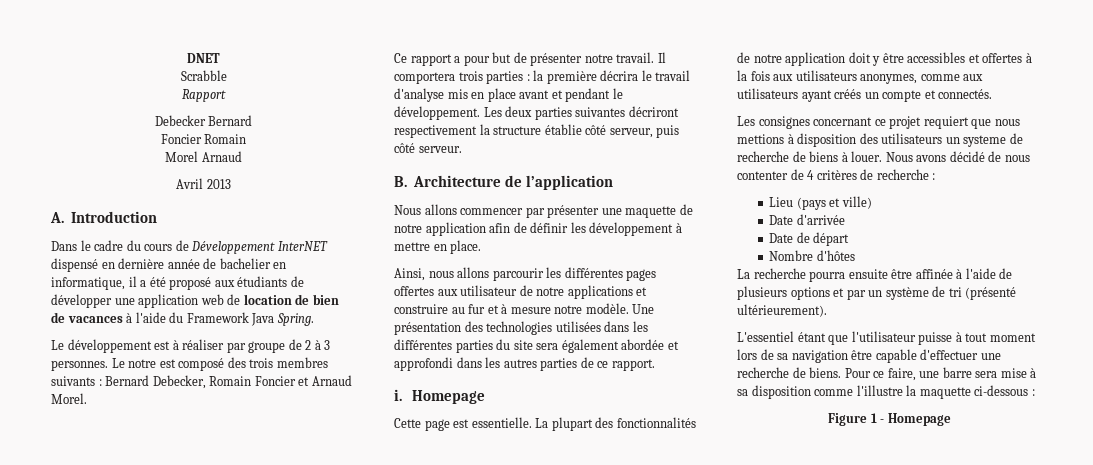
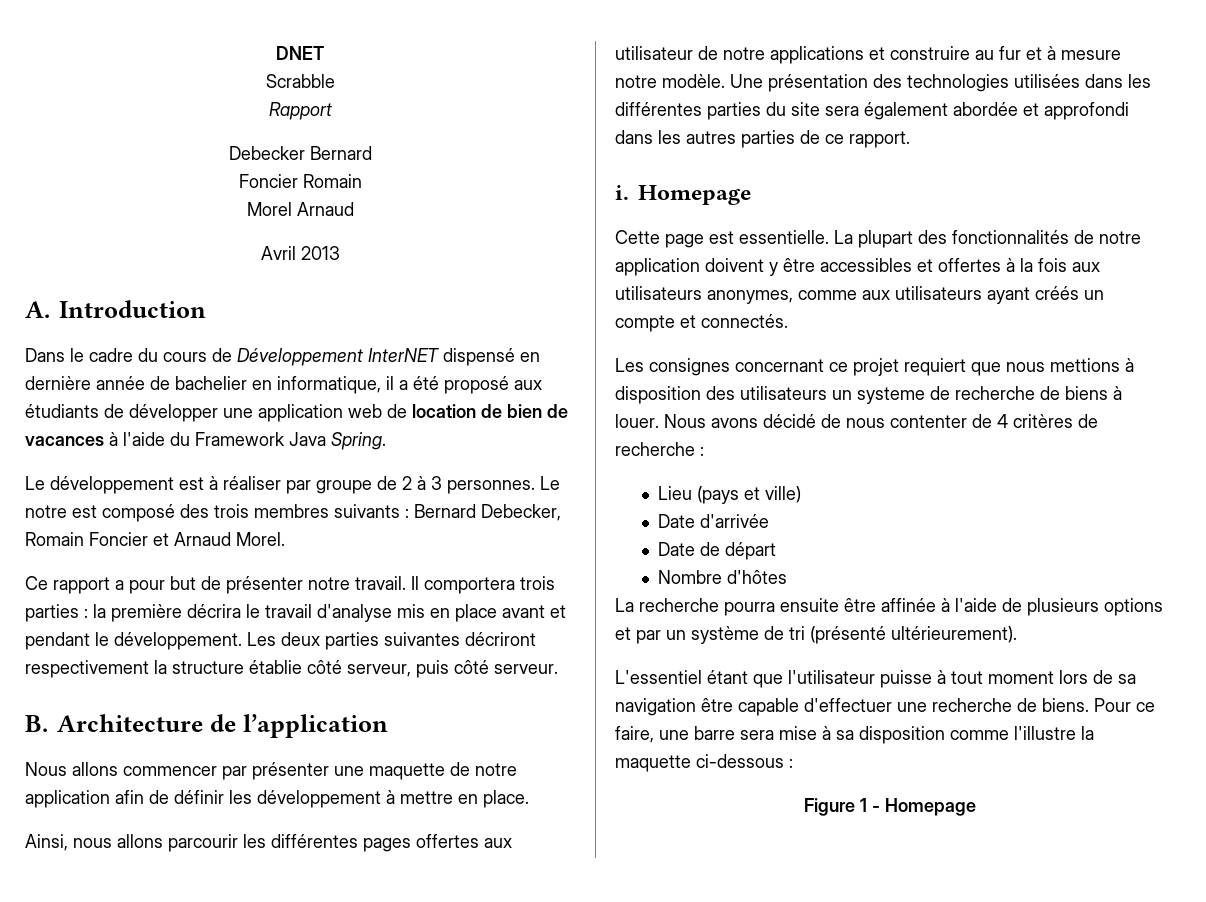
- La plupart des fonctionnalités de notre application doit y être accessibles et offertes à la fois aux utilisateurs anonymes, comme aux utilisateurs ayant créés un compte et connectés.
+ La plupart des fonctionnalités de notre application doivent y être accessibles et offertes à la fois aux utilisateurs anonymes, comme aux utilisateurs ayant créés un compte et connectés.

